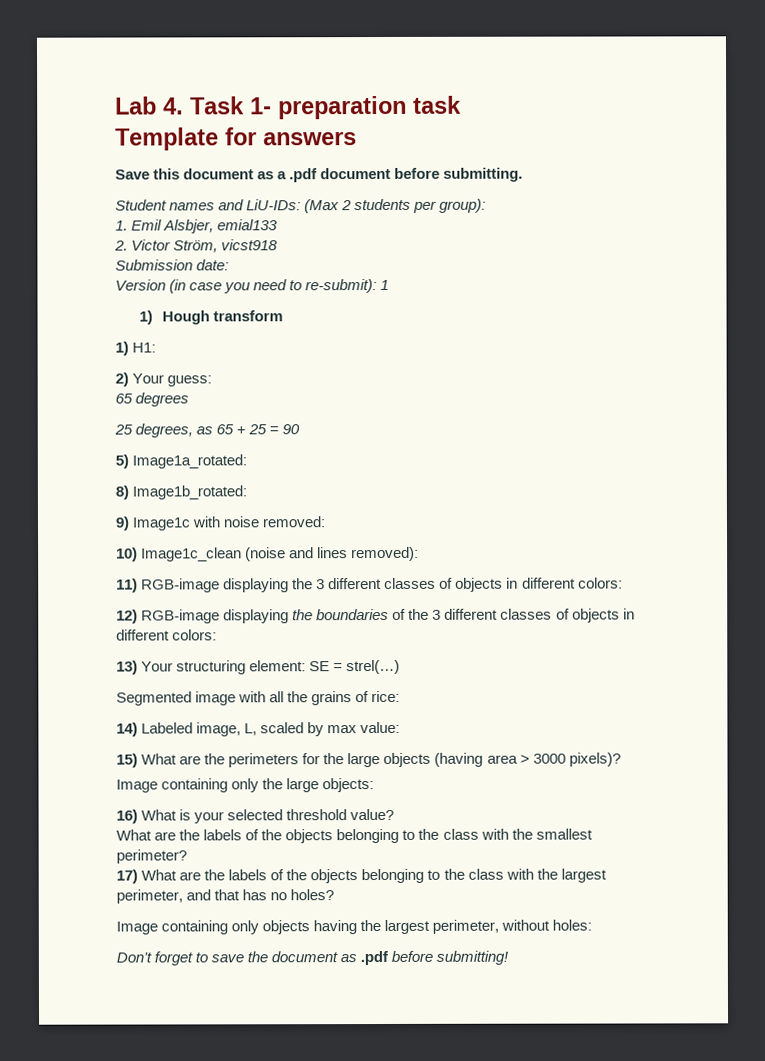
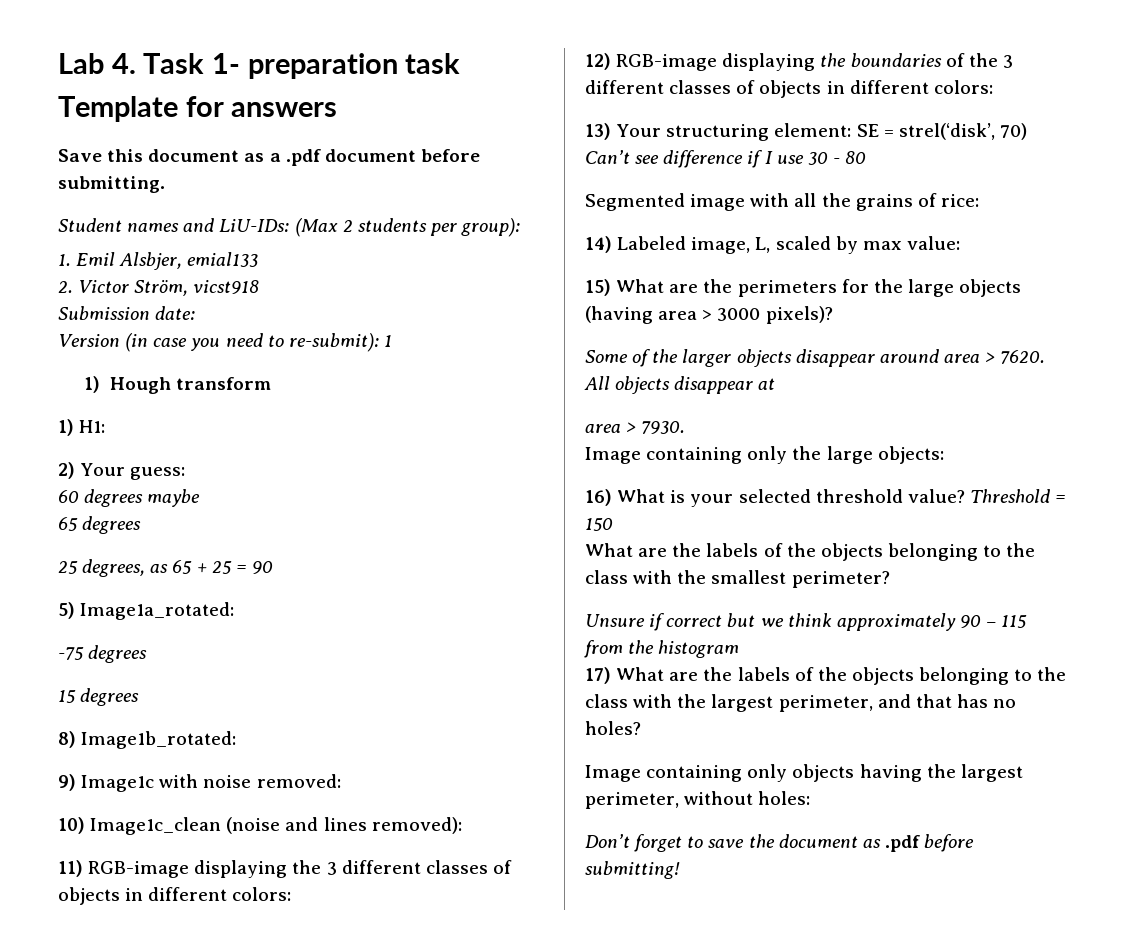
+ 60 degrees maybe
+ -75 degrees
+ 15 degrees
- 13) Your structuring element: SE = strel(…)
+ 13) Your structuring element: SE = strel(‘disk’, 70) Can’t see difference if I use 30 - 80
+ Some of the larger objects disappear around area > 7620. All objects disappear at
+ area > 7930.
+ Threshold = 150
+ Unsure if correct but we think approximately 90 – 115 from the histogram

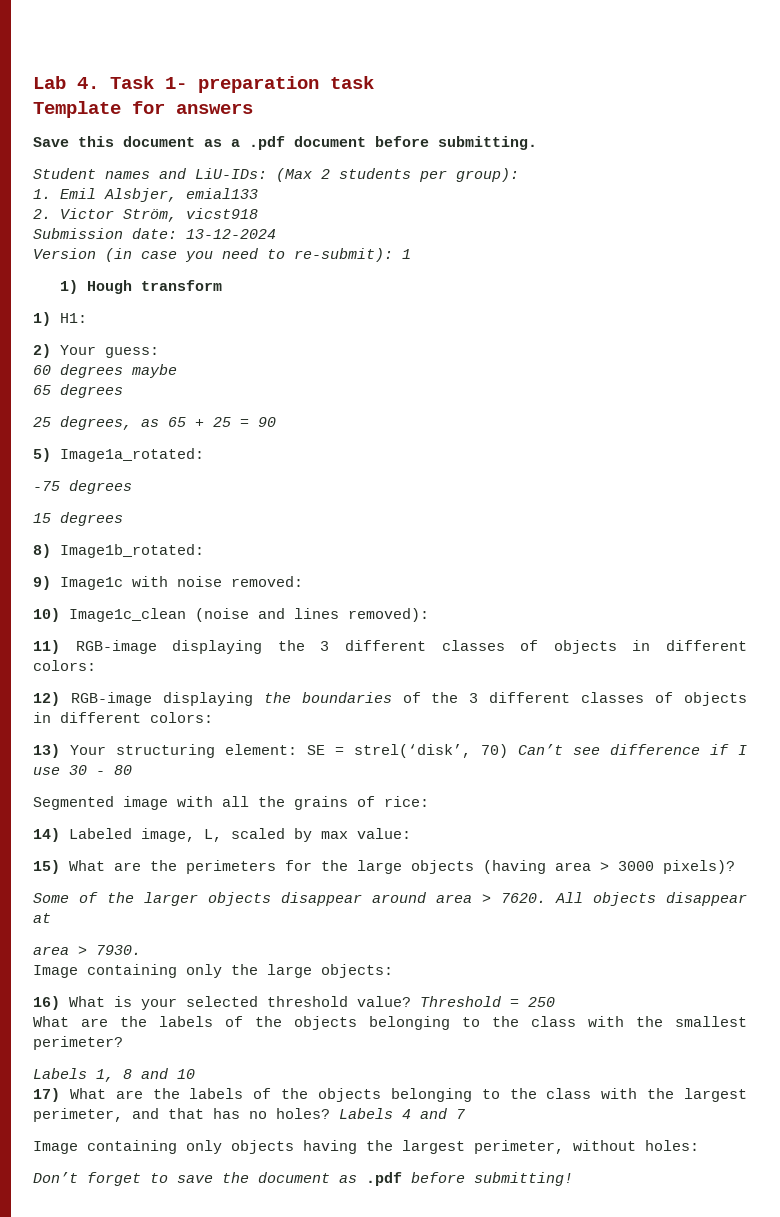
- Submission date:
+ Submission date: 13-12-2024
- Threshold = 150
+ Threshold = 250
- Unsure if correct but we think approximately 90 – 115 from the histogram
+ Labels 1, 8 and 10
+ Labels 4 and 7

